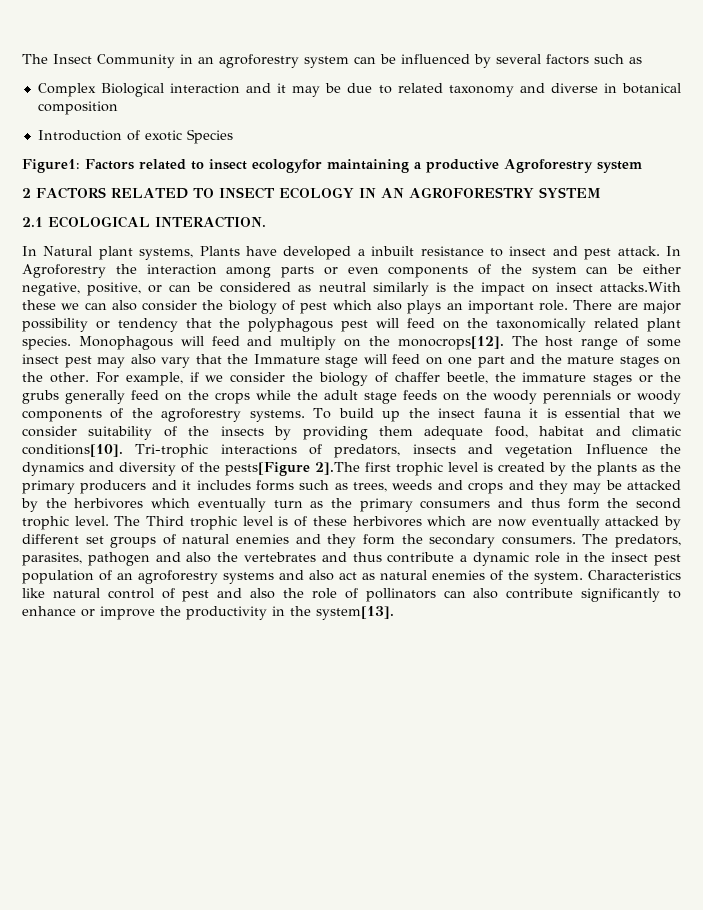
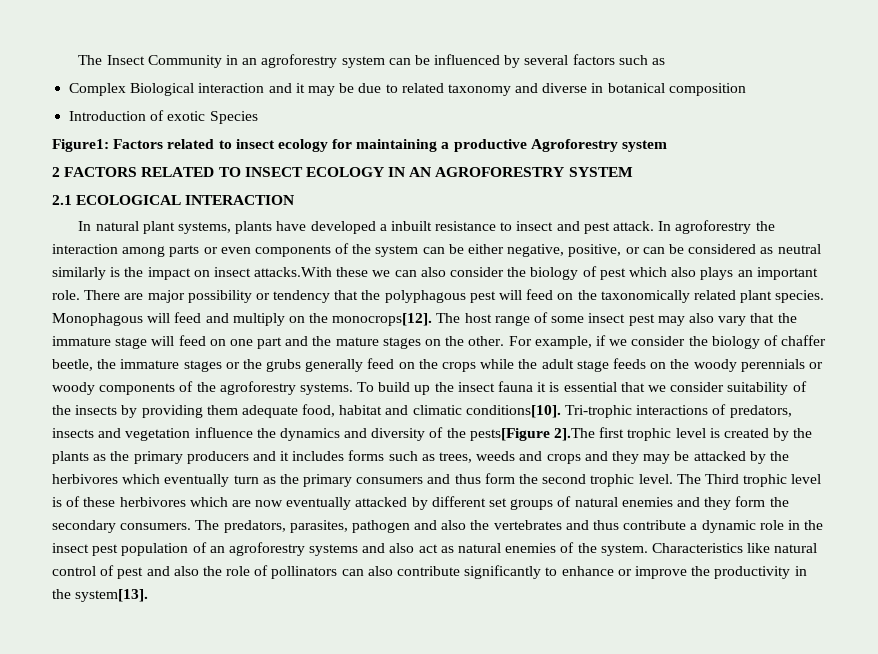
- Figure1: Factors related to insect ecologyfor maintaining a productive Agroforestry system
+ Figure1: Factors related to insect ecology for maintaining a productive Agroforestry system
- 2.1 ECOLOGICAL INTERACTION.
- In Natural plant systems, Plants have developed a inbuilt resistance to insect and pest attack.
+ 2.1 ECOLOGICAL INTERACTION
+ In natural plant systems, plants have developed a inbuilt resistance to insect and pest attack.
- In Agroforestry the interaction among parts or even components of the system can be either negative, positive, or can be considered as neutral similarly is the impact on insect attacks.With these we can also consider the biology of pest which also plays an important role.
+ In agroforestry the interaction among parts or even components of the system can be either negative, positive, or can be considered as neutral similarly is the impact on insect attacks.With these we can also consider the biology of pest which also plays an important role.
- The host range of some insect pest may also vary that the Immature stage will feed on one part and the mature stages on the other.
+ The host range of some insect pest may also vary that the immature stage will feed on one part and the mature stages on the other.
- Tri-trophic interactions of predators, insects and vegetation Influence the dynamics and diversity of the pests[Figure 2].The first trophic level is created by the plants as the primary producers and it includes forms such as trees, weeds and crops and they may be attacked by the herbivores which eventually turn as the primary consumers and thus form the second trophic level.
+ Tri-trophic interactions of predators, insects and vegetation influence the dynamics and diversity of the pests[Figure 2].The first trophic level is created by the plants as the primary producers and it includes forms such as trees, weeds and crops and they may be attacked by the herbivores which eventually turn as the primary consumers and thus form the second trophic level.

